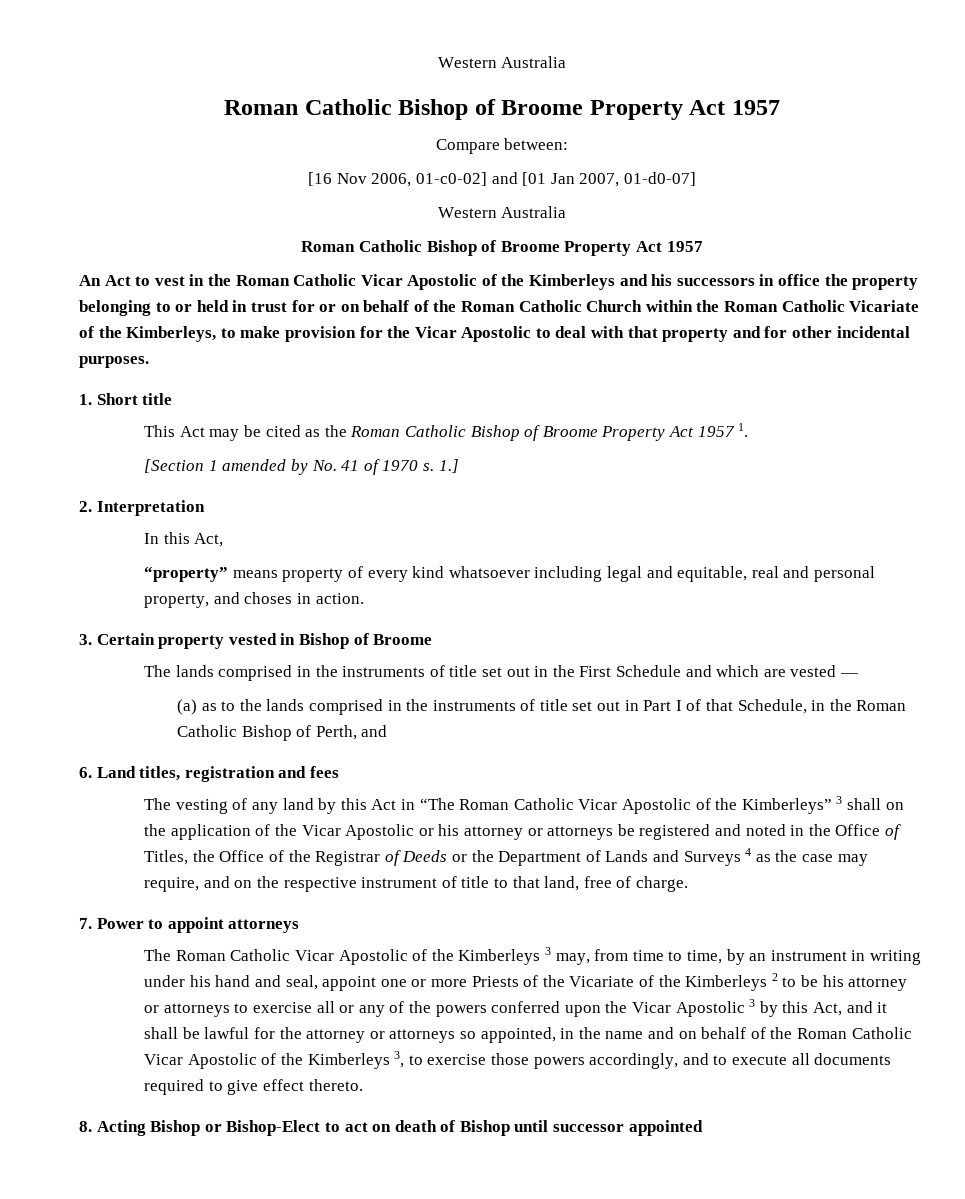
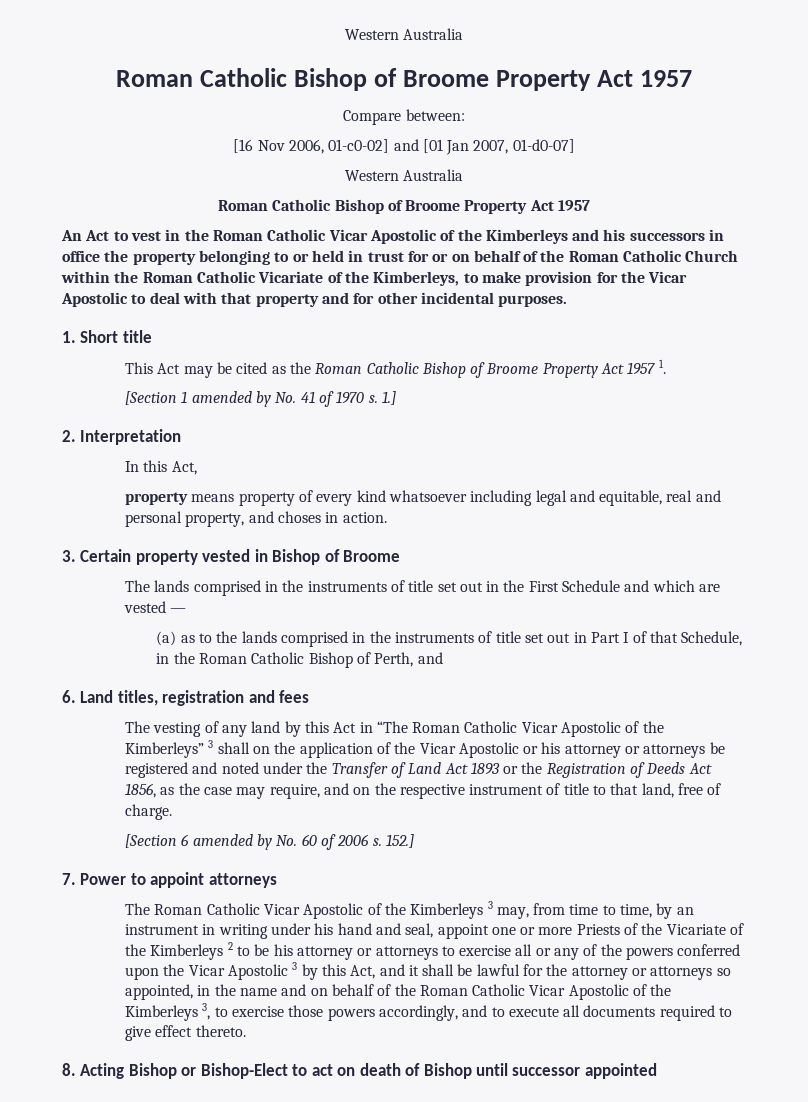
- “property” means property of every kind whatsoever including legal and equitable, real and personal property, and choses in action.
+ property means property of every kind whatsoever including legal and equitable, real and personal property, and choses in action.
- The vesting of any land by this Act in “The Roman Catholic Vicar Apostolic of the Kimberleys” 3 shall on the application of the Vicar Apostolic or his attorney or attorneys be registered and noted in the Office of Titles, the Office of the Registrar of Deeds or the Department of Lands and Surveys 4 as the case may require, and on the respective instrument of title to that land, free of charge.
+ The vesting of any land by this Act in “The Roman Catholic Vicar Apostolic of the Kimberleys” 3 shall on the application of the Vicar Apostolic or his attorney or attorneys be registered and noted under the Transfer of Land Act 1893 or the Registration of Deeds Act 1856, as the case may require, and on the respective instrument of title to that land, free of charge.
+ [Section 6 amended by No. 60 of 2006 s. 152.]

